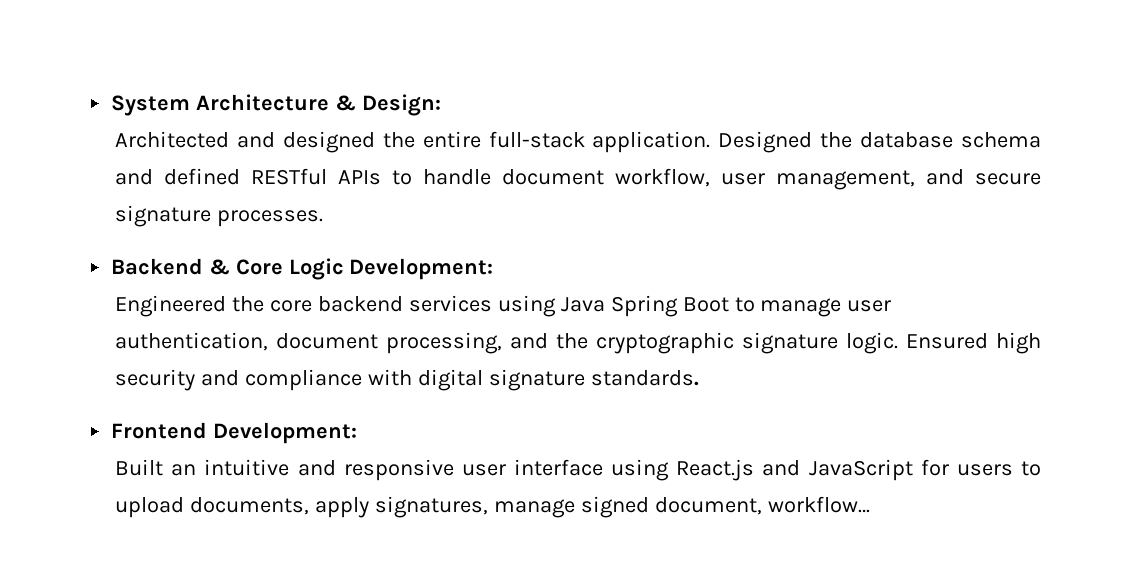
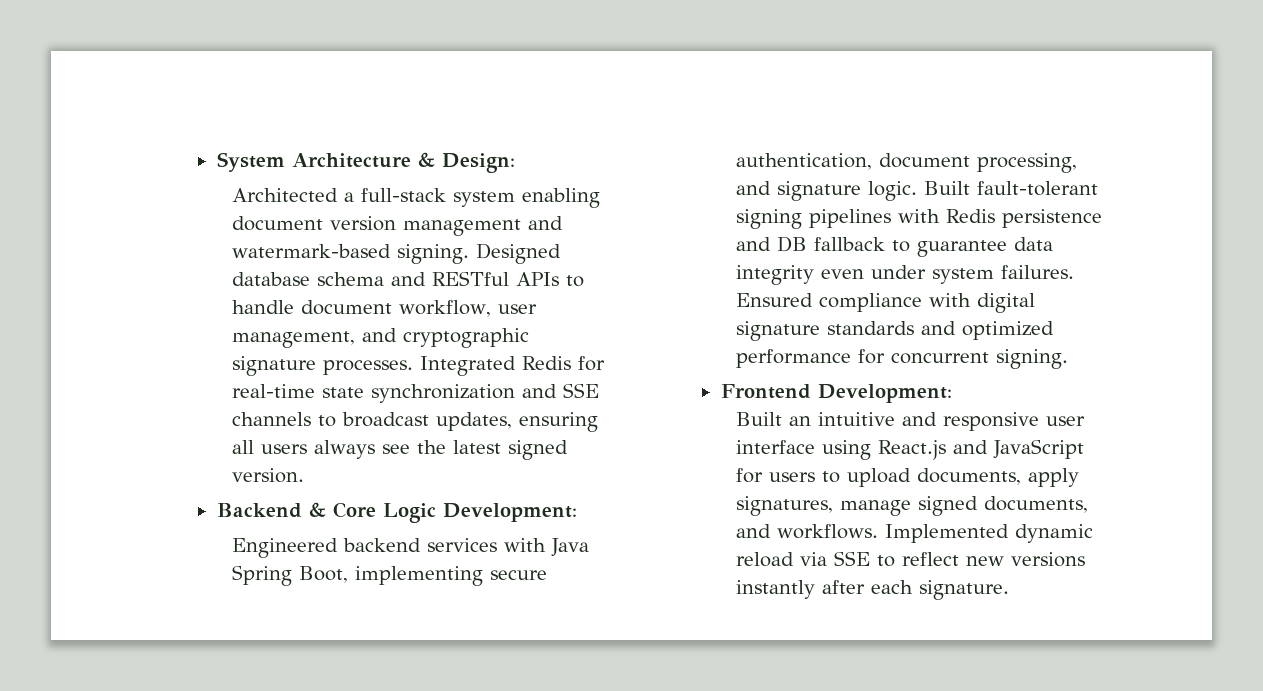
- Architected and designed the entire full-stack application. Designed the database schema and defined RESTful APIs to handle document workflow, user management, and secure signature processes.
+ Architected a full-stack system enabling document version management and watermark-based signing. Designed database schema and RESTful APIs to handle document workflow, user management, and cryptographic signature processes. Integrated Redis for real-time state synchronization and SSE channels to broadcast updates, ensuring all users always see the latest signed version.
- Engineered the core backend services using Java Spring Boot to manage user authentication, document processing, and the cryptographic signature logic. Ensured high security and compliance with digital signature standards.
+ Engineered backend services with Java Spring Boot, implementing secure authentication, document processing, and signature logic. Built fault-tolerant signing pipelines with Redis persistence and DB fallback to guarantee data integrity even under system failures. Ensured compliance with digital signature standards and optimized performance for concurrent signing.
- Built an intuitive and responsive user interface using React.js and JavaScript for users to upload documents, apply signatures, manage signed document, workflow…
+ Built an intuitive and responsive user interface using React.js and JavaScript for users to upload documents, apply signatures, manage signed documents, and workflows. Implemented dynamic reload via SSE to reflect new versions instantly after each signature.

